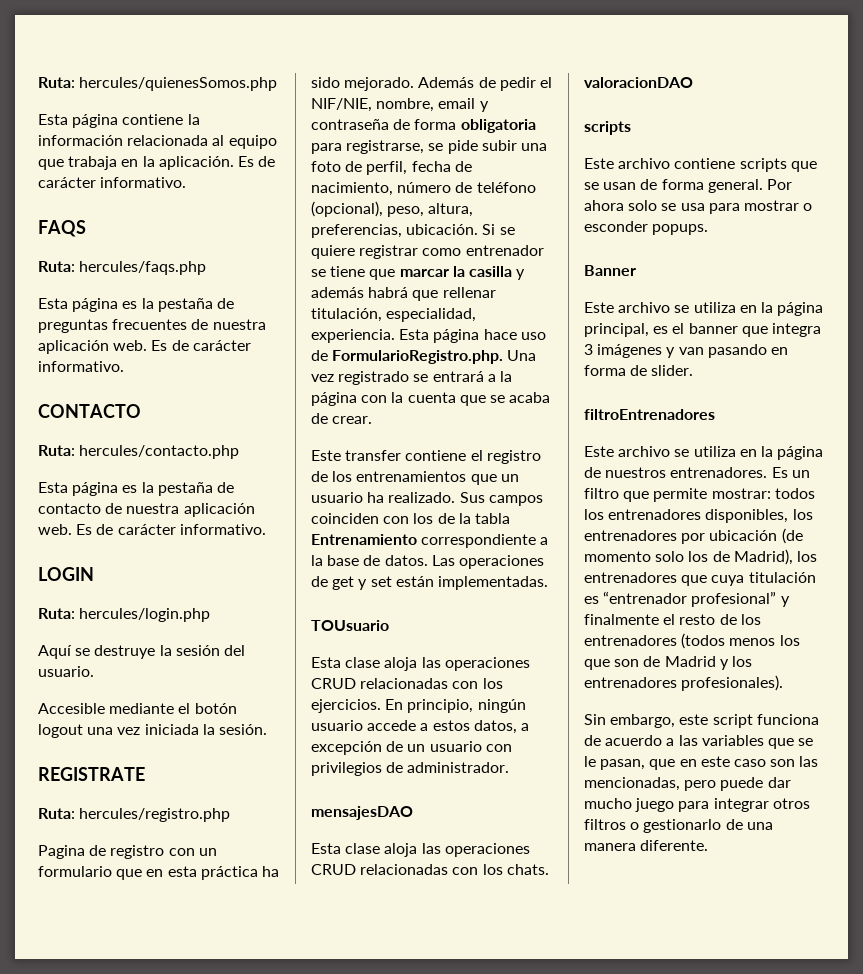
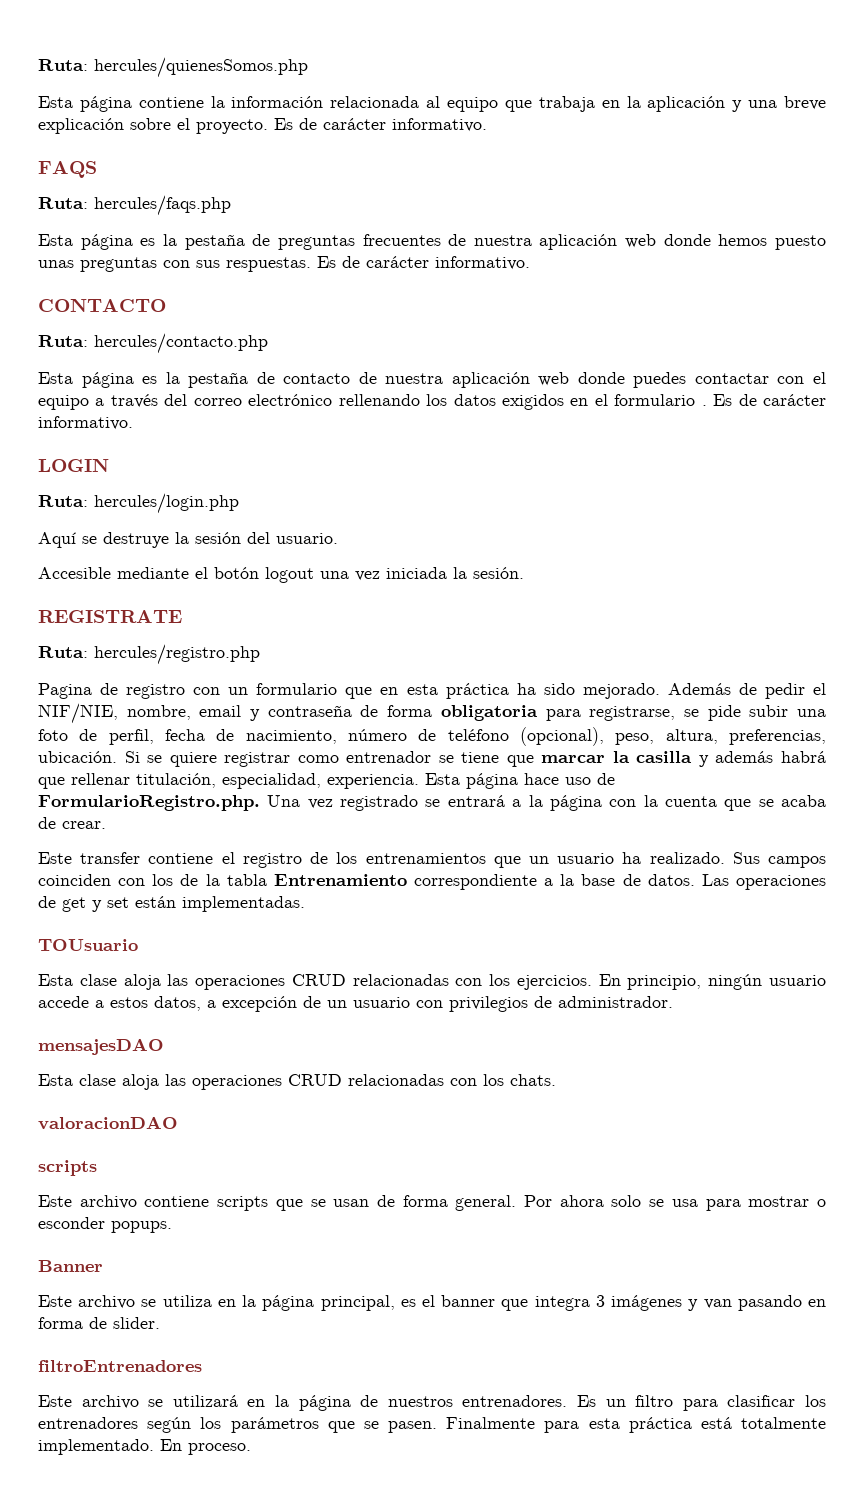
- Esta página contiene la información relacionada al equipo que trabaja en la aplicación.
+ Esta página contiene la información relacionada al equipo que trabaja en la aplicación y una breve explicación sobre el proyecto.
- Esta página es la pestaña de preguntas frecuentes de nuestra aplicación web.
+ Esta página es la pestaña de preguntas frecuentes de nuestra aplicación web donde hemos puesto unas preguntas con sus respuestas.
- Esta página es la pestaña de contacto de nuestra aplicación web.
+ Esta página es la pestaña de contacto de nuestra aplicación web donde puedes contactar con el equipo a través del correo electrónico rellenando los datos exigidos en el formulario .
- Este archivo se utiliza en la página de nuestros entrenadores.
+ Este archivo se utilizará en la página de nuestros entrenadores.
- Es un filtro que permite mostrar: todos los entrenadores disponibles, los entrenadores por ubicación (de momento solo los de Madrid), los entrenadores que cuya titulación es “entrenador profesional” y finalmente el resto de los entrenadores (todos menos los que son de Madrid y los entrenadores profesionales).
- Sin embargo, este script funciona de acuerdo a las variables que se le pasan, que en este caso son las mencionadas, pero puede dar mucho juego para integrar otros filtros o gestionarlo de una manera diferente.
+ Es un filtro para clasificar los entrenadores según los parámetros que se pasen. Finalmente para esta práctica está totalmente implementado. En proceso.

